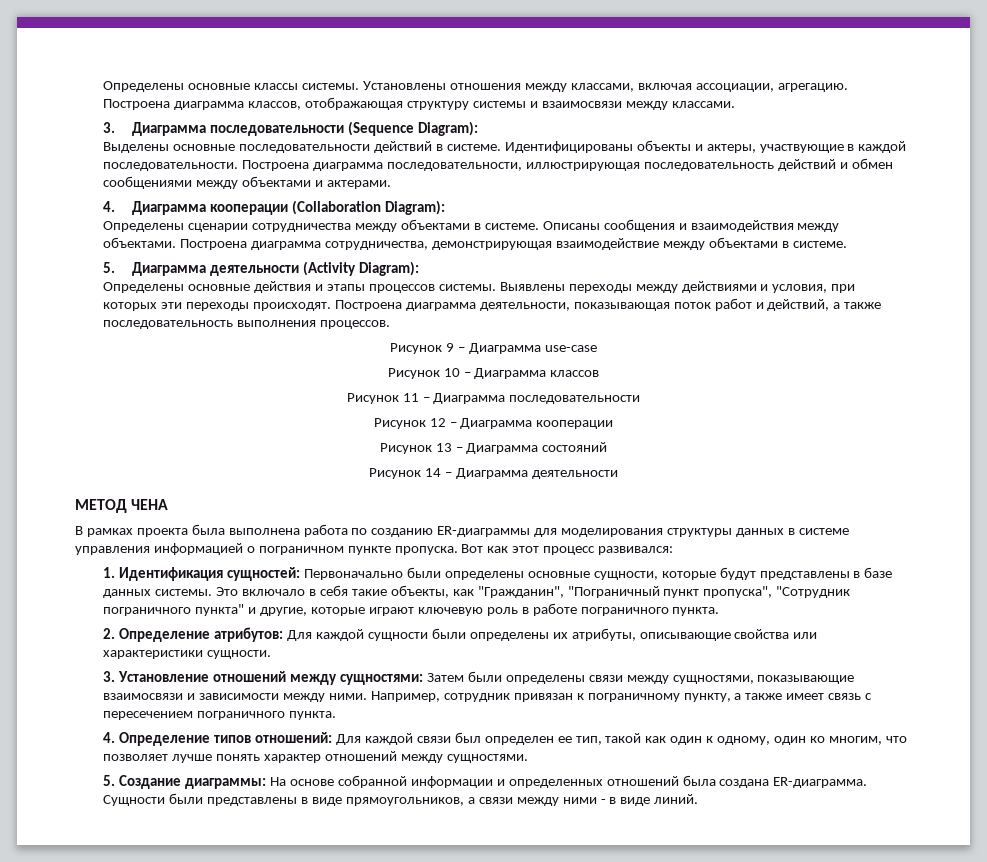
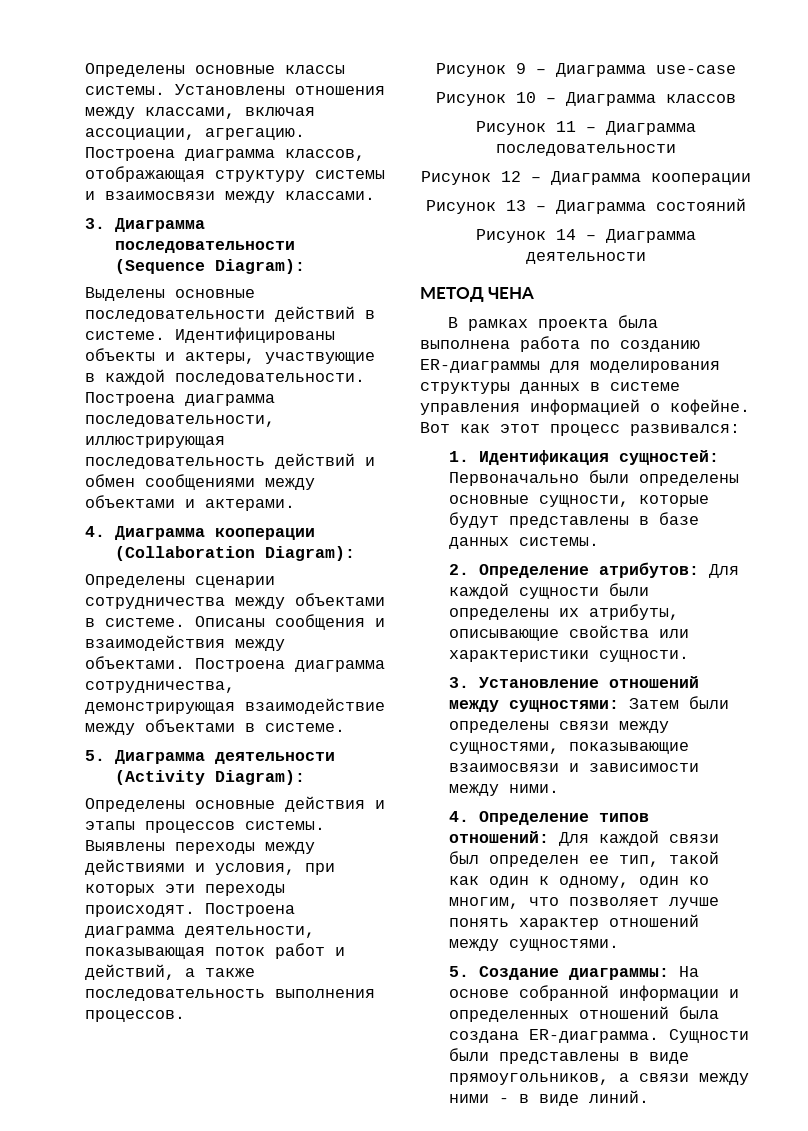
- В рамках проекта была выполнена работа по созданию ER-диаграммы для моделирования структуры данных в системе управления информацией о пограничном пункте пропуска.
+ В рамках проекта была выполнена работа по созданию ER-диаграммы для моделирования структуры данных в системе управления информацией о кофейне.
- Это включало в себя такие объекты, как "Гражданин", "Пограничный пункт пропуска", "Сотрудник пограничного пункта" и другие, которые играют ключевую роль в работе пограничного пункта.
- Например, сотрудник привязан к пограничному пункту, а также имеет связь с пересечением пограничного пункта.

